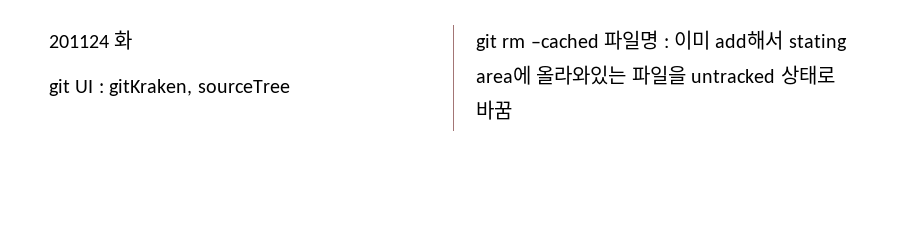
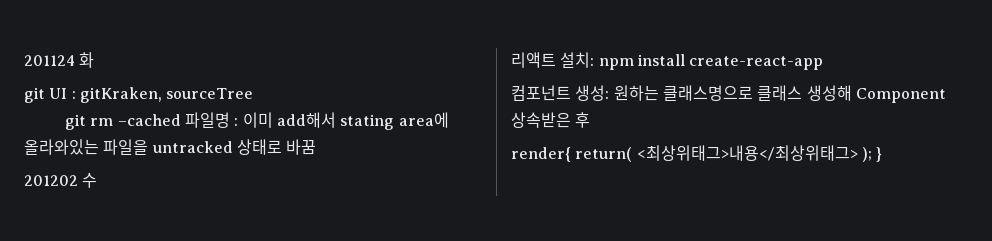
+ 201202 수
+ 리액트 설치: npm install create-react-app
+ 컴포넌트 생성: 원하는 클래스명으로 클래스 생성해 Component 상속받은 후
+ render{ return( <최상위태그>내용</최상위태그> ); }

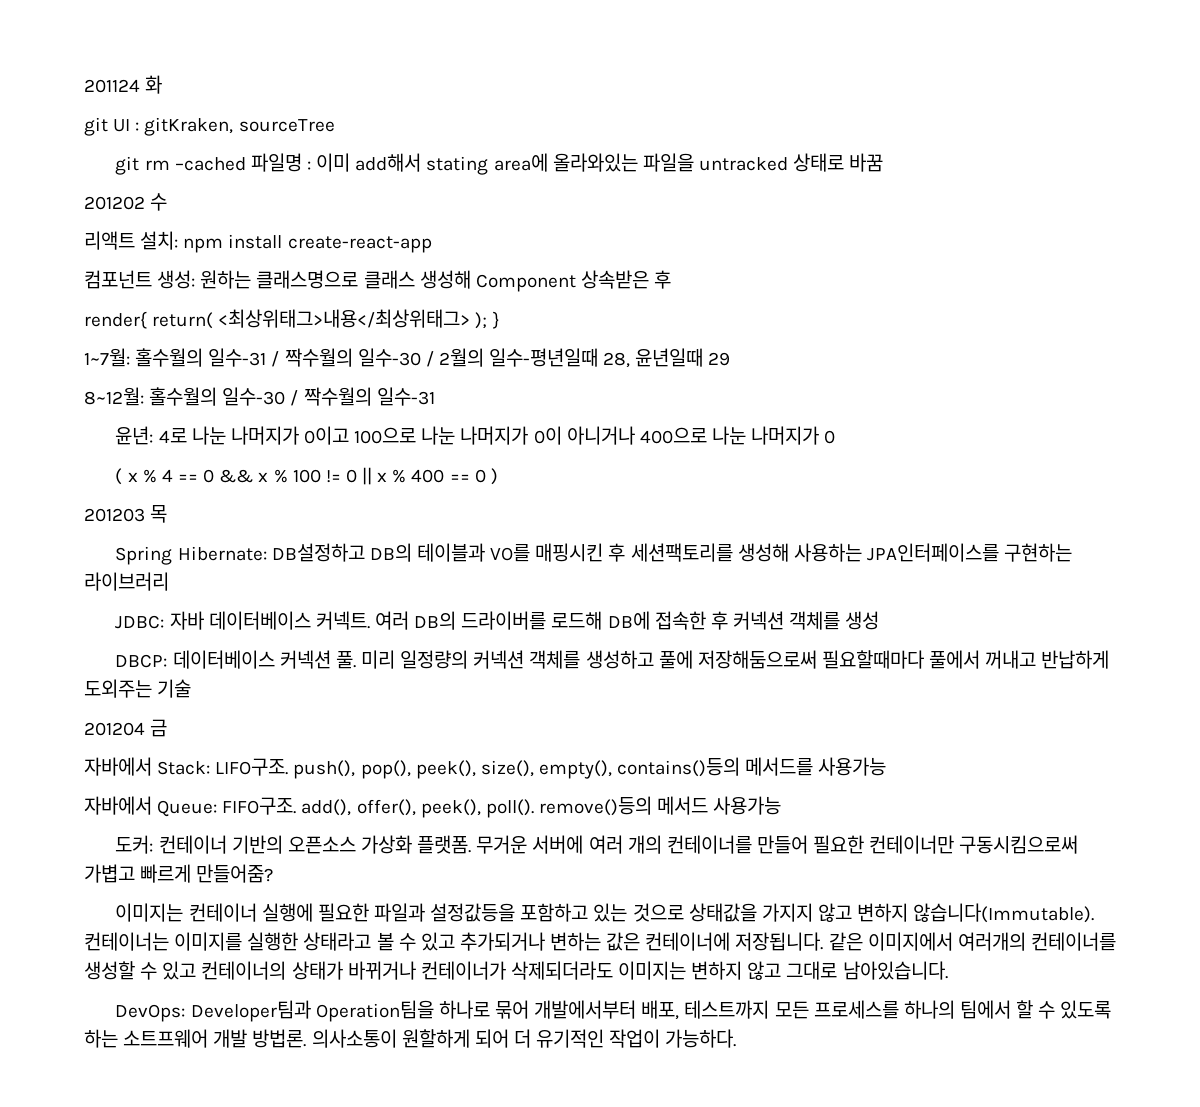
+ 1~7월: 홀수월의 일수-31 / 짝수월의 일수-30 / 2월의 일수-평년일때 28, 윤년일때 29
+ 8~12월: 홀수월의 일수-30 / 짝수월의 일수-31
+ 윤년: 4로 나눈 나머지가 0이고 100으로 나눈 나머지가 0이 아니거나 400으로 나눈 나머지가 0
+ ( x % 4 == 0 && x % 100 != 0 || x % 400 == 0 )
+ 201203 목
+ Spring Hibernate: DB설정하고 DB의 테이블과 VO를 매핑시킨 후 세션팩토리를 생성해 사용하는 JPA인터페이스를 구현하는 라이브러리
+ JDBC: 자바 데이터베이스 커넥트. 여러 DB의 드라이버를 로드해 DB에 접속한 후 커넥션 객체를 생성
+ DBCP: 데이터베이스 커넥션 풀. 미리 일정량의 커넥션 객체를 생성하고 풀에 저장해둠으로써 필요할때마다 풀에서 꺼내고 반납하게 도외주는 기술
+ 201204 금
+ 자바에서 Stack: LIFO구조. push(), pop(), peek(), size(), empty(), contains()등의 메서드를 사용가능
+ 자바에서 Queue: FIFO구조. add(), offer(), peek(), poll(). remove()등의 메서드 사용가능
+ 도커: 컨테이너 기반의 오픈소스 가상화 플랫폼. 무거운 서버에 여러 개의 컨테이너를 만들어 필요한 컨테이너만 구동시킴으로써 가볍고 빠르게 만들어줌?
+ 이미지는 컨테이너 실행에 필요한 파일과 설정값등을 포함하고 있는 것으로 상태값을 가지지 않고 변하지 않습니다(Immutable). 컨테이너는 이미지를 실행한 상태라고 볼 수 있고 추가되거나 변하는 값은 컨테이너에 저장됩니다. 같은 이미지에서 여러개의 컨테이너를 생성할 수 있고 컨테이너의 상태가 바뀌거나 컨테이너가 삭제되더라도 이미지는 변하지 않고 그대로 남아있습니다.
+ DevOps: Developer팀과 Operation팀을 하나로 묶어 개발에서부터 배포, 테스트까지 모든 프로세스를 하나의 팀에서 할 수 있도록 하는 소트프웨어 개발 방법론. 의사소통이 원할하게 되어 더 유기적인 작업이 가능하다.

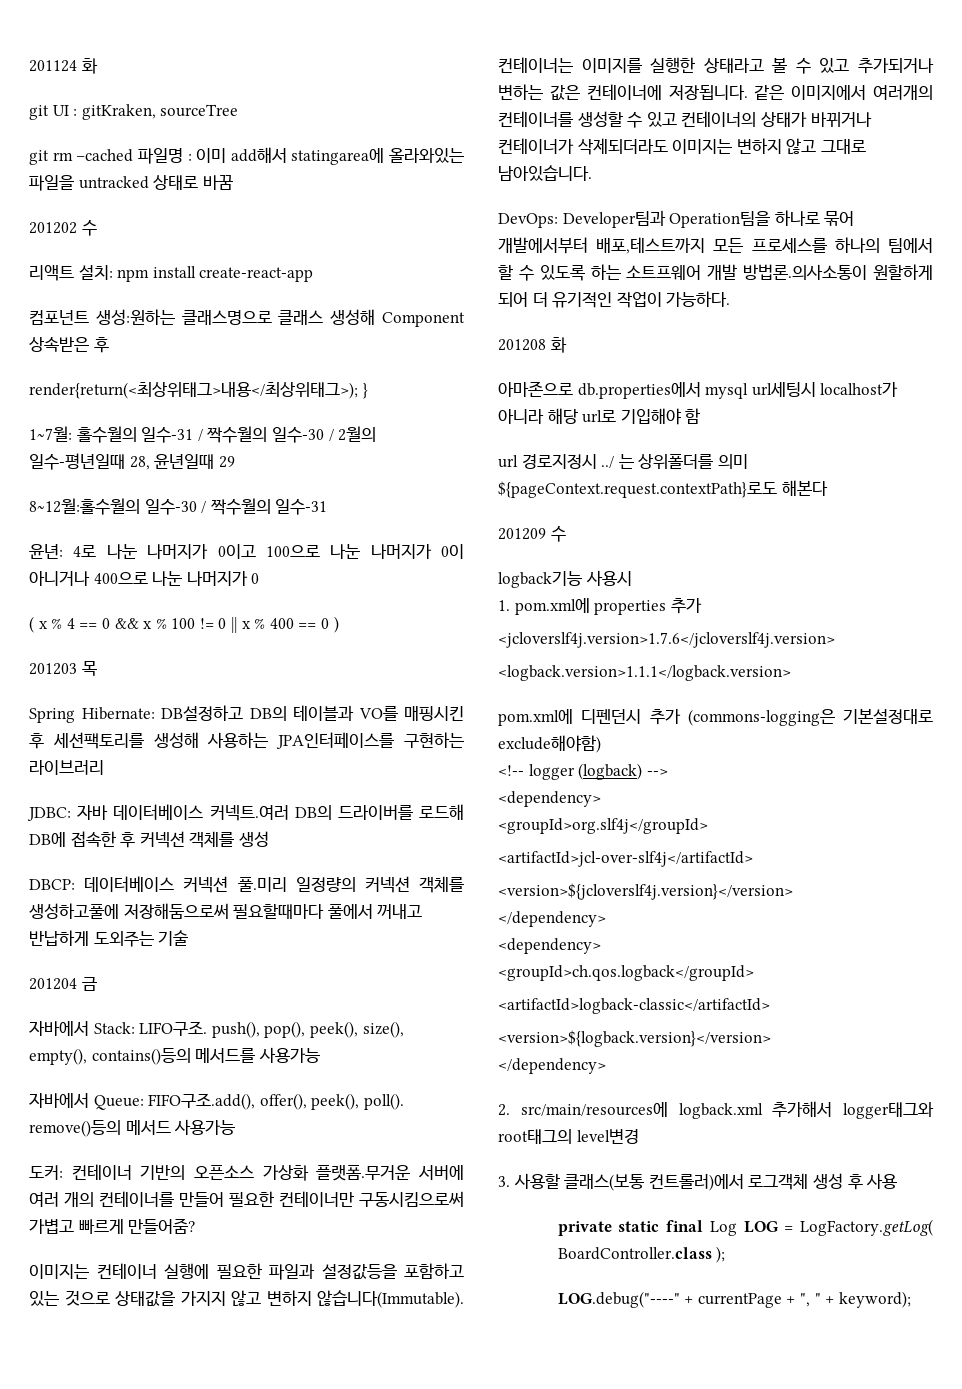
- git rm –cached 파일명 : 이미 add해서 stating area에 올라와있는 파일을 untracked 상태로 바꿈
+ git rm –cached 파일명 : 이미 add해서 statingarea에 올라와있는 파일을 untracked 상태로 바꿈
- 컴포넌트 생성: 원하는 클래스명으로 클래스 생성해 Component 상속받은 후
+ 컴포넌트 생성:원하는 클래스명으로 클래스 생성해 Component 상속받은 후
- render{ return( <최상위태그>내용</최상위태그> ); }
+ render{return(<최상위태그>내용</최상위태그>); }
- 8~12월: 홀수월의 일수-30 / 짝수월의 일수-31
+ 8~12월:홀수월의 일수-30 / 짝수월의 일수-31
- JDBC: 자바 데이터베이스 커넥트. 여러 DB의 드라이버를 로드해 DB에 접속한 후 커넥션 객체를 생성
+ JDBC: 자바 데이터베이스 커넥트.여러 DB의 드라이버를 로드해 DB에 접속한 후 커넥션 객체를 생성
- DBCP: 데이터베이스 커넥션 풀. 미리 일정량의 커넥션 객체를 생성하고 풀에 저장해둠으로써 필요할때마다 풀에서 꺼내고 반납하게 도외주는 기술
+ DBCP: 데이터베이스 커넥션 풀.미리 일정량의 커넥션 객체를 생성하고풀에 저장해둠으로써 필요할때마다 풀에서 꺼내고 반납하게 도외주는 기술
- 자바에서 Queue: FIFO구조. add(), offer(), peek(), poll(). remove()등의 메서드 사용가능
+ 자바에서 Queue: FIFO구조.add(), offer(), peek(), poll(). remove()등의 메서드 사용가능
- 도커: 컨테이너 기반의 오픈소스 가상화 플랫폼. 무거운 서버에 여러 개의 컨테이너를 만들어 필요한 컨테이너만 구동시킴으로써 가볍고 빠르게 만들어줌?
+ 도커: 컨테이너 기반의 오픈소스 가상화 플랫폼.무거운 서버에 여러 개의 컨테이너를 만들어 필요한 컨테이너만 구동시킴으로써 가볍고 빠르게 만들어줌?
- DevOps: Developer팀과 Operation팀을 하나로 묶어 개발에서부터 배포, 테스트까지 모든 프로세스를 하나의 팀에서 할 수 있도록 하는 소트프웨어 개발 방법론. 의사소통이 원할하게 되어 더 유기적인 작업이 가능하다.
+ DevOps: Developer팀과 Operation팀을 하나로 묶어 개발에서부터 배포,테스트까지 모든 프로세스를 하나의 팀에서 할 수 있도록 하는 소트프웨어 개발 방법론.의사소통이 원할하게 되어 더 유기적인 작업이 가능하다.
+ 201208 화
+ 아마존으로 db.properties에서 mysql url세팅시 localhost가 아니라 해당 url로 기입해야 함
+ url 경로지정시 ../ 는 상위폴더를 의미 ${pageContext.request.contextPath}로도 해본다
+ 201209 수
+ logback기능 사용시
+ 1. pom.xml에 properties 추가
+ <jcloverslf4j.version>1.7.6</jcloverslf4j.version>
+ <logback.version>1.1.1</logback.version>
+ pom.xml에 디펜던시 추가 (commons-logging은 기본설정대로 exclude해야함)
+ <!-- logger (logback) -->
+ <dependency>
+ <groupId>org.slf4j</groupId>
+ <artifactId>jcl-over-slf4j</artifactId>
+ <version>${jcloverslf4j.version}</version>
+ </dependency>
+ <dependency>
+ <groupId>ch.qos.logback</groupId>
+ <artifactId>logback-classic</artifactId>
+ <version>${logback.version}</version>
+ </dependency>
+ 2. src/main/resources에 logback.xml 추가해서 logger태그와 root태그의 level변경
+ 3. 사용할 클래스(보통 컨트롤러)에서 로그객체 생성 후 사용
+ private static final Log LOG = LogFactory.getLog( BoardController.class );
+ LOG.debug("----" + currentPage + ", " + keyword);

